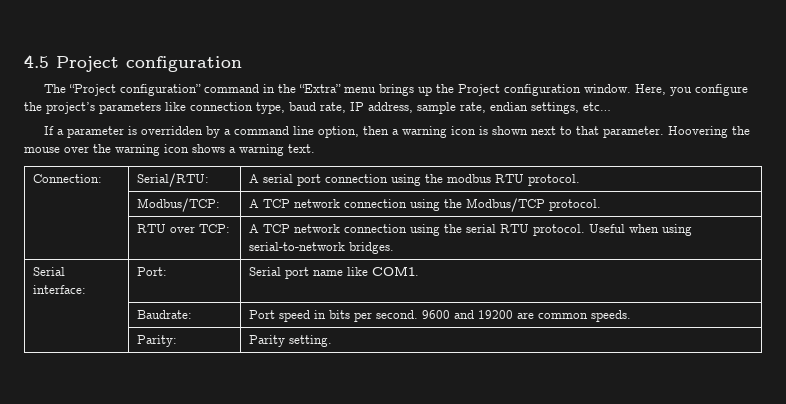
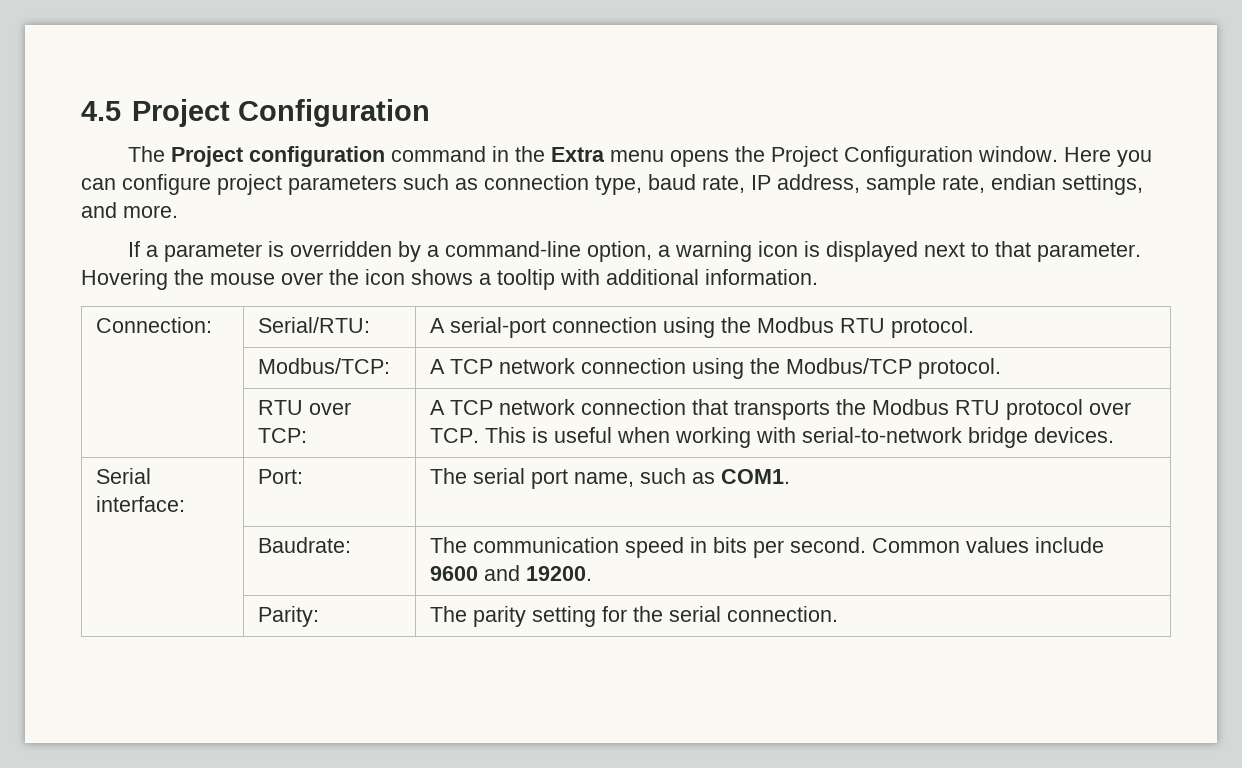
- 4.5 Project configuration
- The “Project configuration” command in the “Extra” menu brings up the Project configuration window. Here, you configure the project’s parameters like connection type, baud rate, IP address, sample rate, endian settings, etc…
+ 4.5 Project Configuration
+ The Project configuration command in the Extra menu opens the Project Configuration window. Here you can configure project parameters such as connection type, baud rate, IP address, sample rate, endian settings, and more.
- If a parameter is overridden by a command line option, then a warning icon is shown next to that parameter.
+ If a parameter is overridden by a command-line option, a warning icon is displayed next to that parameter.
- Hoovering the mouse over the warning icon shows a warning text.
+ Hovering the mouse over the icon shows a tooltip with additional information.
- Connection: | Serial/RTU: | A serial port connection using the modbus RTU protocol.
+ Connection: | Serial/RTU: | A serial-port connection using the Modbus RTU protocol.
- | RTU over TCP: | A TCP network connection using the serial RTU protocol. Useful when using serial-to-network bridges.
- Serial interface: | Port: | Serial port name like COM1.
+ | RTU over TCP: | A TCP network connection that transports the Modbus RTU protocol over TCP. This is useful when working with serial-to-network bridge devices.
+ Serial interface: | Port: | The serial port name, such as COM1.
- | Baudrate: | Port speed in bits per second. 9600 and 19200 are common speeds.
- | Parity: | Parity setting.
+ | Baudrate: | The communication speed in bits per second. Common values include 9600 and 19200.
+ | Parity: | The parity setting for the serial connection.

